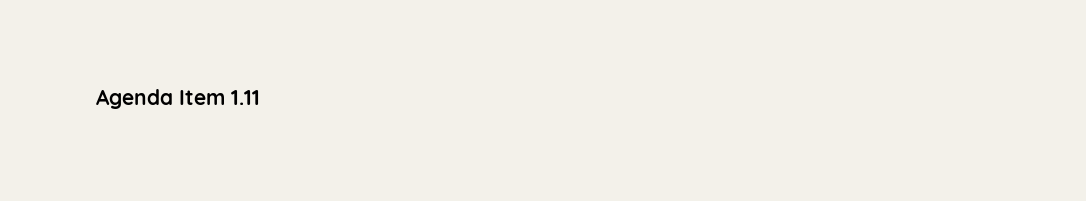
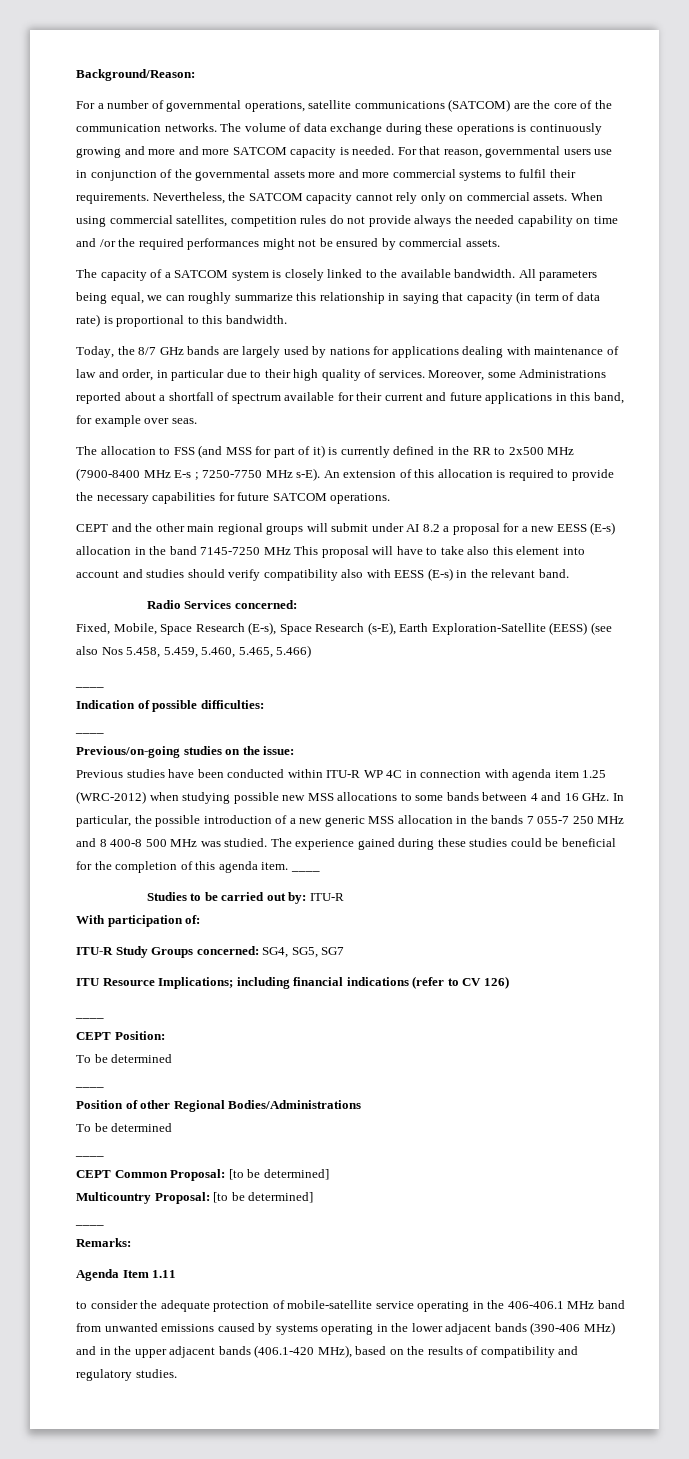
+ Background/Reason:
+ For a number of governmental operations, satellite communications (SATCOM) are the core of the communication networks. The volume of data exchange during these operations is continuously growing and more and more SATCOM capacity is needed. For that reason, governmental users use in conjunction of the governmental assets more and more commercial systems to fulfil their requirements. Nevertheless, the SATCOM capacity cannot rely only on commercial assets. When using commercial satellites, competition rules do not provide always the needed capability on time and /or the required performances might not be ensured by commercial assets.
+ The capacity of a SATCOM system is closely linked to the available bandwidth. All parameters being equal, we can roughly summarize this relationship in saying that capacity (in term of data rate) is proportional to this bandwidth.
+ Today, the 8/7 GHz bands are largely used by nations for applications dealing with maintenance of law and order, in particular due to their high quality of services. Moreover, some Administrations reported about a shortfall of spectrum available for their current and future applications in this band, for example over seas.
+ The allocation to FSS (and MSS for part of it) is currently defined in the RR to 2x500 MHz (7900-8400 MHz E-s ; 7250-7750 MHz s-E). An extension of this allocation is required to provide the necessary capabilities for future SATCOM operations.
+ CEPT and the other main regional groups will submit under AI 8.2 a proposal for a new EESS (E-s) allocation in the band 7145-7250 MHz This proposal will have to take also this element into account and studies should verify compatibility also with EESS (E-s) in the relevant band.
+ Radio Services concerned:
+ Fixed, Mobile, Space Research (E-s), Space Research (s-E), Earth Exploration-Satellite (EESS) (see also Nos 5.458, 5.459, 5.460, 5.465, 5.466)
+ ____
+ Indication of possible difficulties:
+ ____
+ Previous/on-going studies on the issue:
+ Previous studies have been conducted within ITU-R WP 4C in connection with agenda item 1.25 (WRC-2012) when studying possible new MSS allocations to some bands between 4 and 16 GHz. In particular, the possible introduction of a new generic MSS allocation in the bands 7 055-7 250 MHz and 8 400-8 500 MHz was studied. The experience gained during these studies could be beneficial for the completion of this agenda item. ____
+ Studies to be carried out by: ITU-R
+ With participation of:
+ ITU-R Study Groups concerned: SG4, SG5, SG7
+ ITU Resource Implications; including financial indications (refer to CV 126)
+ ____
+ CEPT Position:
+ To be determined
+ ____
+ Position of other Regional Bodies/Administrations
+ To be determined
+ ____
+ CEPT Common Proposal: [to be determined]
+ Multicountry Proposal: [to be determined]
+ ____
+ Remarks:
  Agenda Item 1.11
+ to consider the adequate protection of mobile-satellite service operating in the 406-406.1 MHz band from unwanted emissions caused by systems operating in the lower adjacent bands (390-406 MHz) and in the upper adjacent bands (406.1-420 MHz), based on the results of compatibility and regulatory studies.

